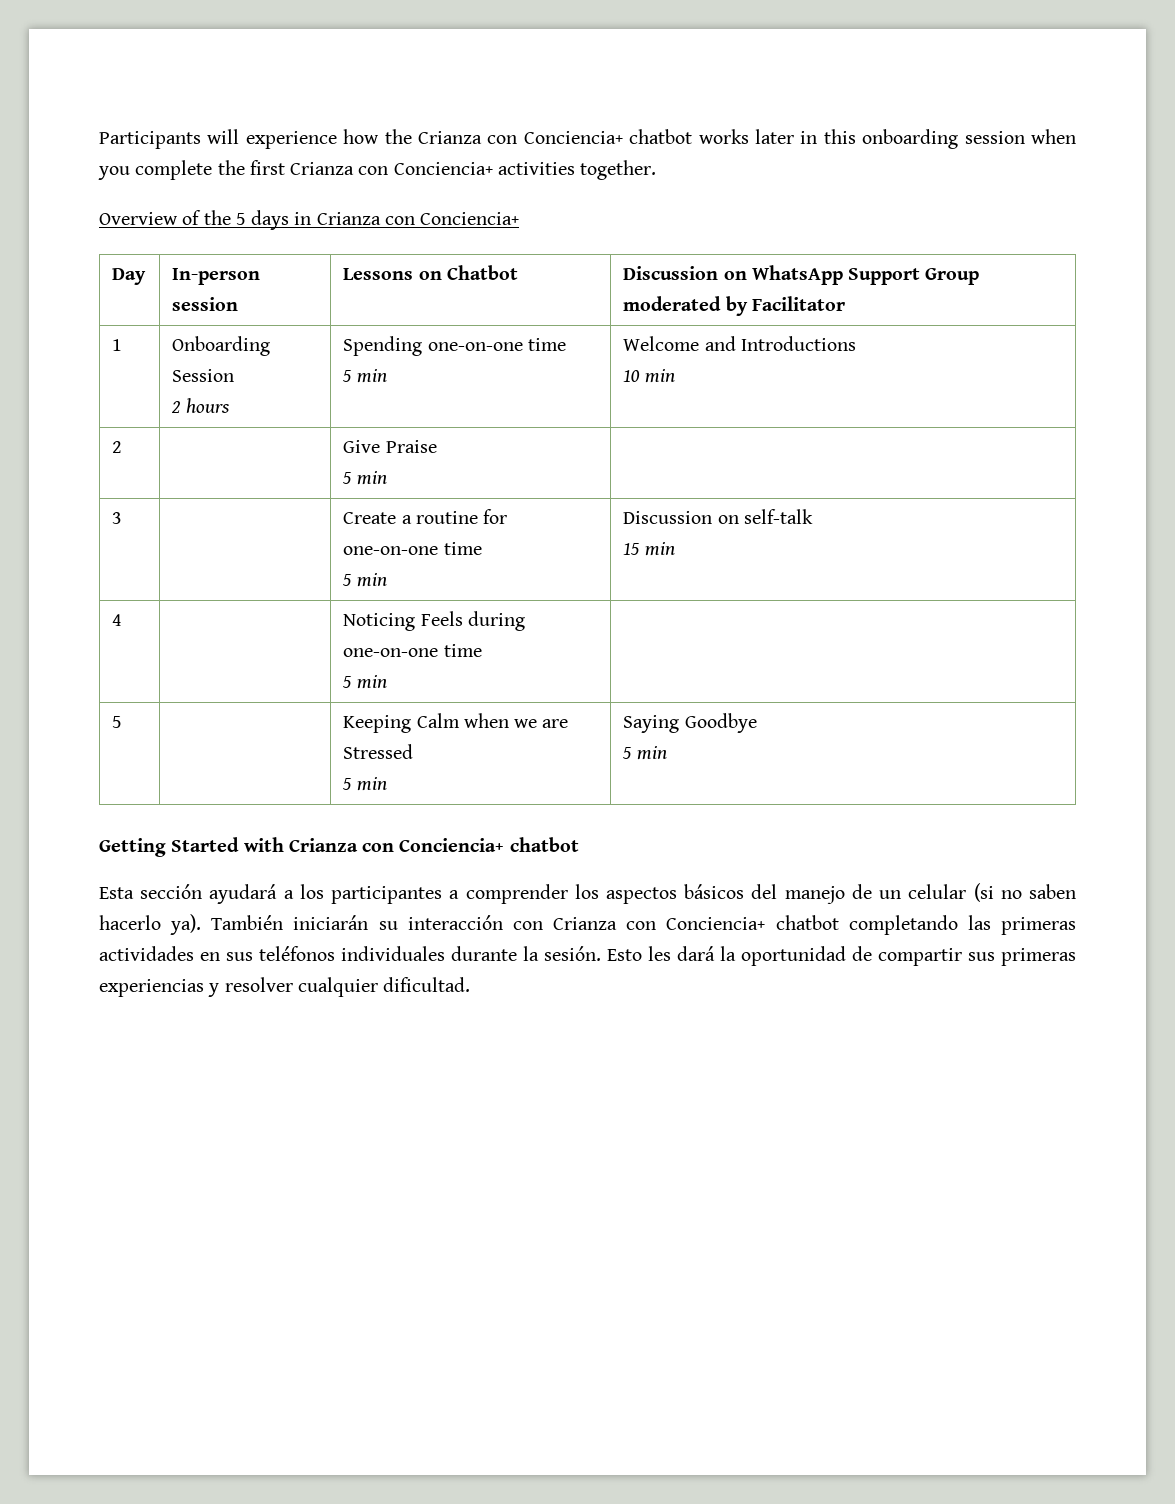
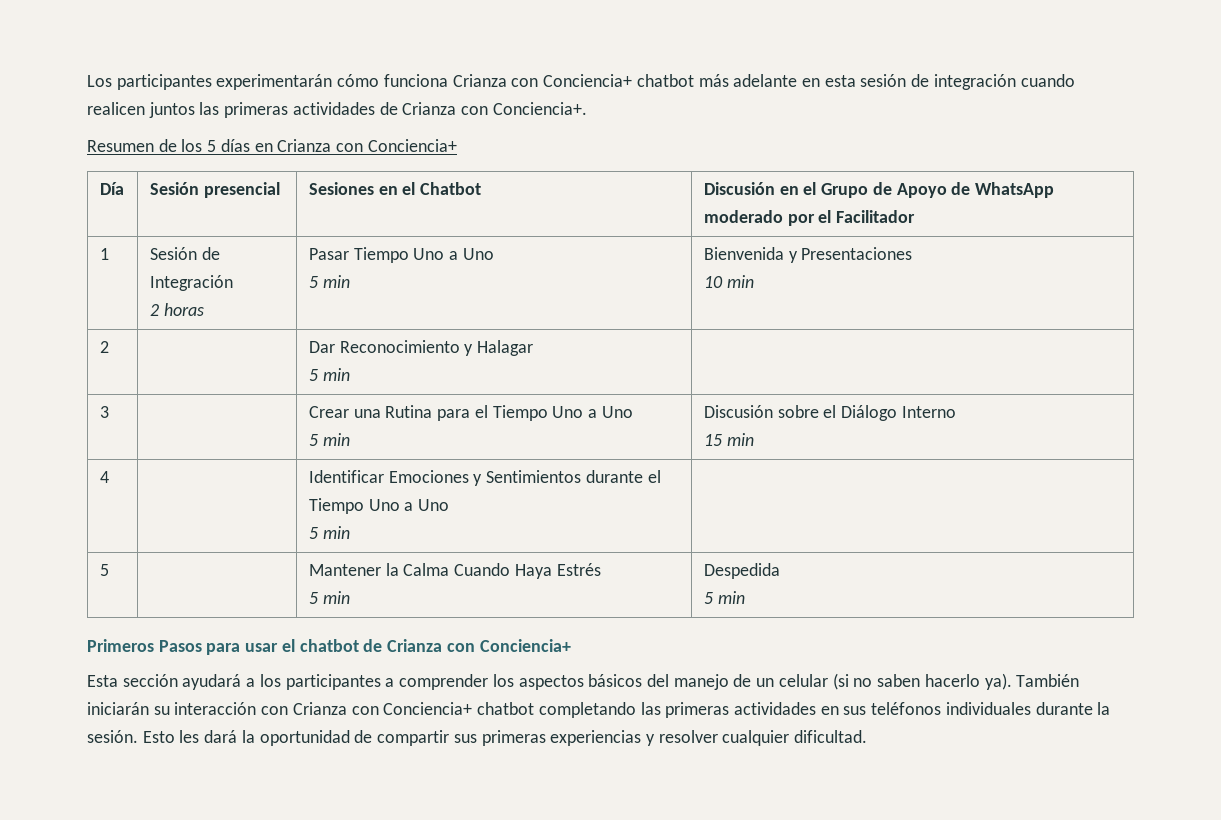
- Participants will experience how the Crianza con Conciencia+ chatbot works later in this onboarding session when you complete the first Crianza con Conciencia+ activities together.
- Overview of the 5 days in Crianza con Conciencia+
- Day | In-person session | Lessons on Chatbot | Discussion on WhatsApp Support Group moderated by Facilitator
- 1 | Onboarding Session
- 2 hours | Spending one-on-one time
- 5 min | Welcome and Introductions
+ Los participantes experimentarán cómo funciona Crianza con Conciencia+ chatbot más adelante en esta sesión de integración cuando realicen juntos las primeras actividades de Crianza con Conciencia+.
+ Resumen de los 5 días en Crianza con Conciencia+
+ Día | Sesión presencial | Sesiones en el Chatbot | Discusión en el Grupo de Apoyo de WhatsApp moderado por el Facilitador
+ 1 | Sesión de Integración
+ 2 horas | Pasar Tiempo Uno a Uno
+ 5 min | Bienvenida y Presentaciones
- 2 | | Give Praise
+ 2 | | Dar Reconocimiento y Halagar
- 3 | | Create a routine for one-on-one time
- 5 min | Discussion on self-talk
+ 3 | | Crear una Rutina para el Tiempo Uno a Uno
+ 5 min | Discusión sobre el Diálogo Interno
  15 min
- 4 | | Noticing Feels during one-on-one time
+ 4 | | Identificar Emociones y Sentimientos durante el Tiempo Uno a Uno
  5 min |
- 5 | | Keeping Calm when we are Stressed
- 5 min | Saying Goodbye
+ 5 | | Mantener la Calma Cuando Haya Estrés
+ 5 min | Despedida
- Getting Started with Crianza con Conciencia+ chatbot
+ Primeros Pasos para usar el chatbot de Crianza con Conciencia+

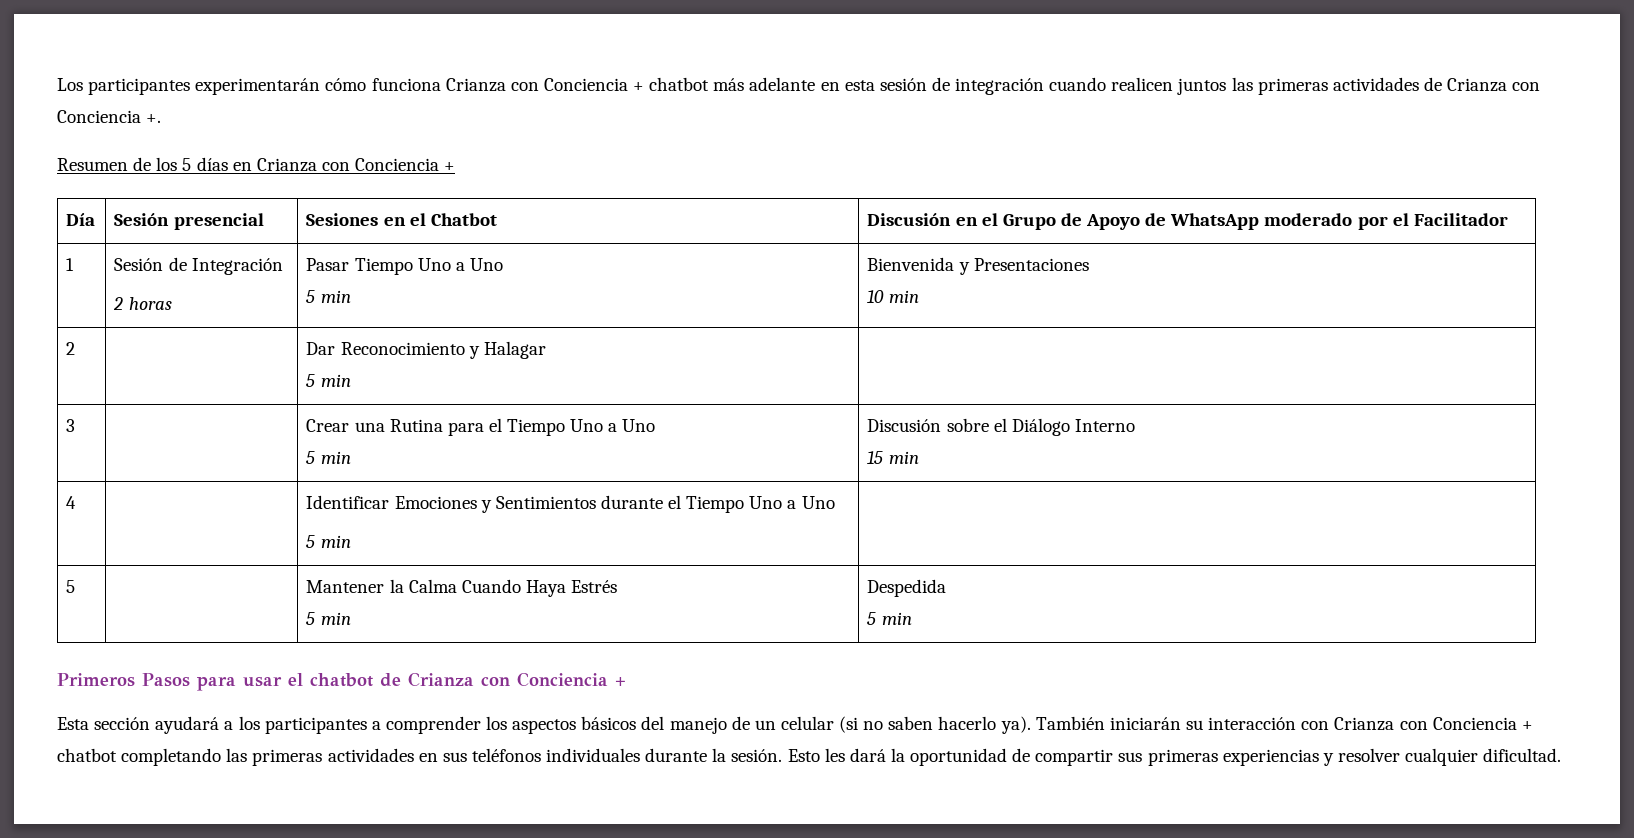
- Los participantes experimentarán cómo funciona Crianza con Conciencia+ chatbot más adelante en esta sesión de integración cuando realicen juntos las primeras actividades de Crianza con Conciencia+.
+ Los participantes experimentarán cómo funciona Crianza con Conciencia + chatbot más adelante en esta sesión de integración cuando realicen juntos las primeras actividades de Crianza con Conciencia +.
- Resumen de los 5 días en Crianza con Conciencia+
+ Resumen de los 5 días en Crianza con Conciencia +
- Primeros Pasos para usar el chatbot de Crianza con Conciencia+
+ Primeros Pasos para usar el chatbot de Crianza con Conciencia +
- También iniciarán su interacción con Crianza con Conciencia+ chatbot completando las primeras actividades en sus teléfonos individuales durante la sesión.
+ También iniciarán su interacción con Crianza con Conciencia + chatbot completando las primeras actividades en sus teléfonos individuales durante la sesión.

